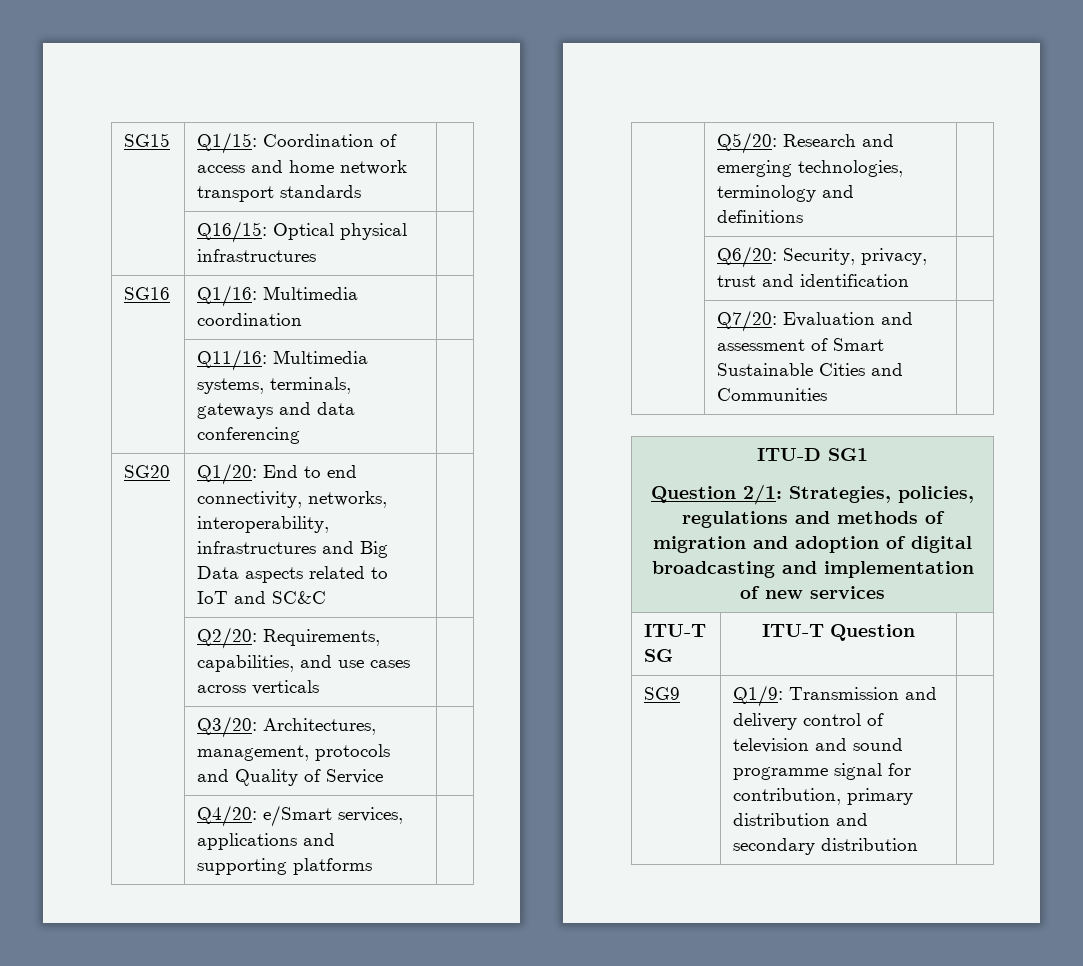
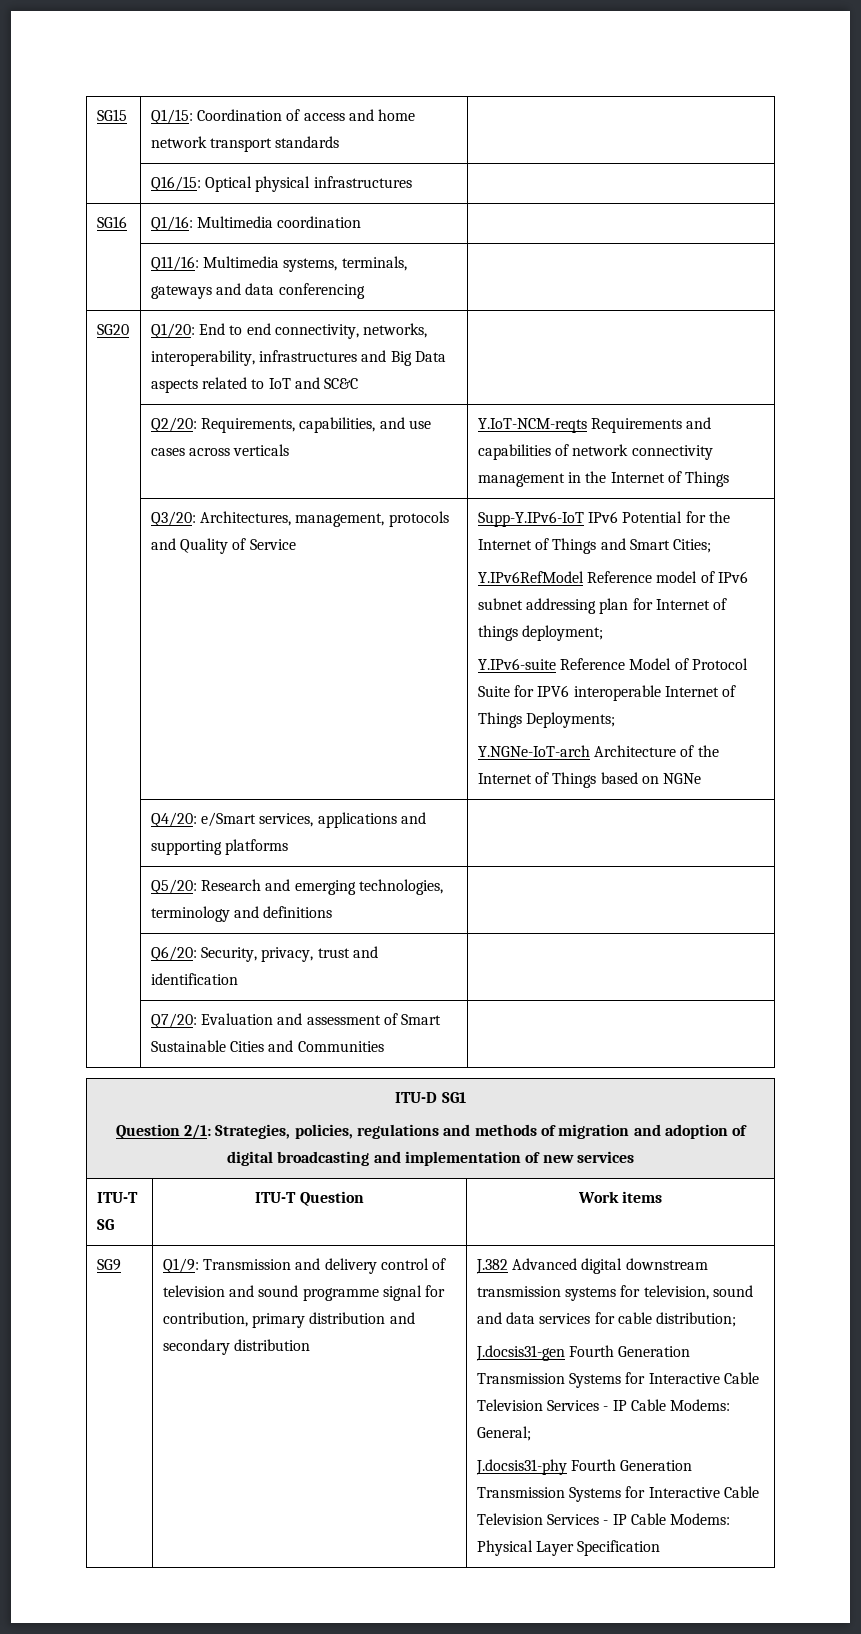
- | Q2/20: Requirements, capabilities, and use cases across verticals |
+ | Q2/20: Requirements, capabilities, and use cases across verticals | Y.IoT-NCM-reqts Requirements and capabilities of network connectivity management in the Internet of Things
+ Supp-Y.IPv6-IoT IPv6 Potential for the Internet of Things and Smart Cities;
+ Y.IPv6RefModel Reference model of IPv6 subnet addressing plan for Internet of things deployment;
+ Y.IPv6-suite Reference Model of Protocol Suite for IPV6 interoperable Internet of Things Deployments;
+ Y.NGNe-IoT-arch Architecture of the Internet of Things based on NGNe
- ITU-T SG | ITU-T Question |
+ ITU-T SG | ITU-T Question | Work items
+ J.382 Advanced digital downstream transmission systems for television, sound and data services for cable distribution;
+ J.docsis31-gen Fourth Generation Transmission Systems for Interactive Cable Television Services - IP Cable Modems: General;
+ J.docsis31-phy Fourth Generation Transmission Systems for Interactive Cable Television Services - IP Cable Modems: Physical Layer Specification

